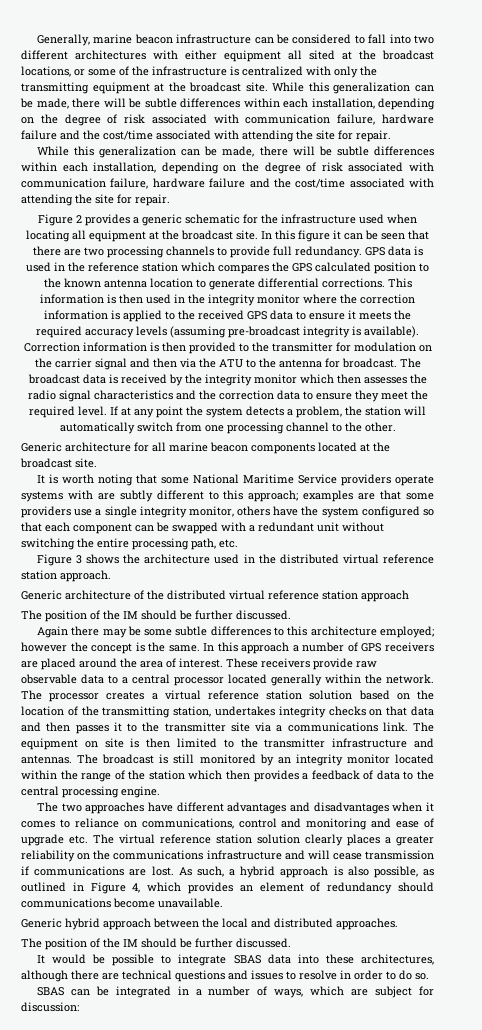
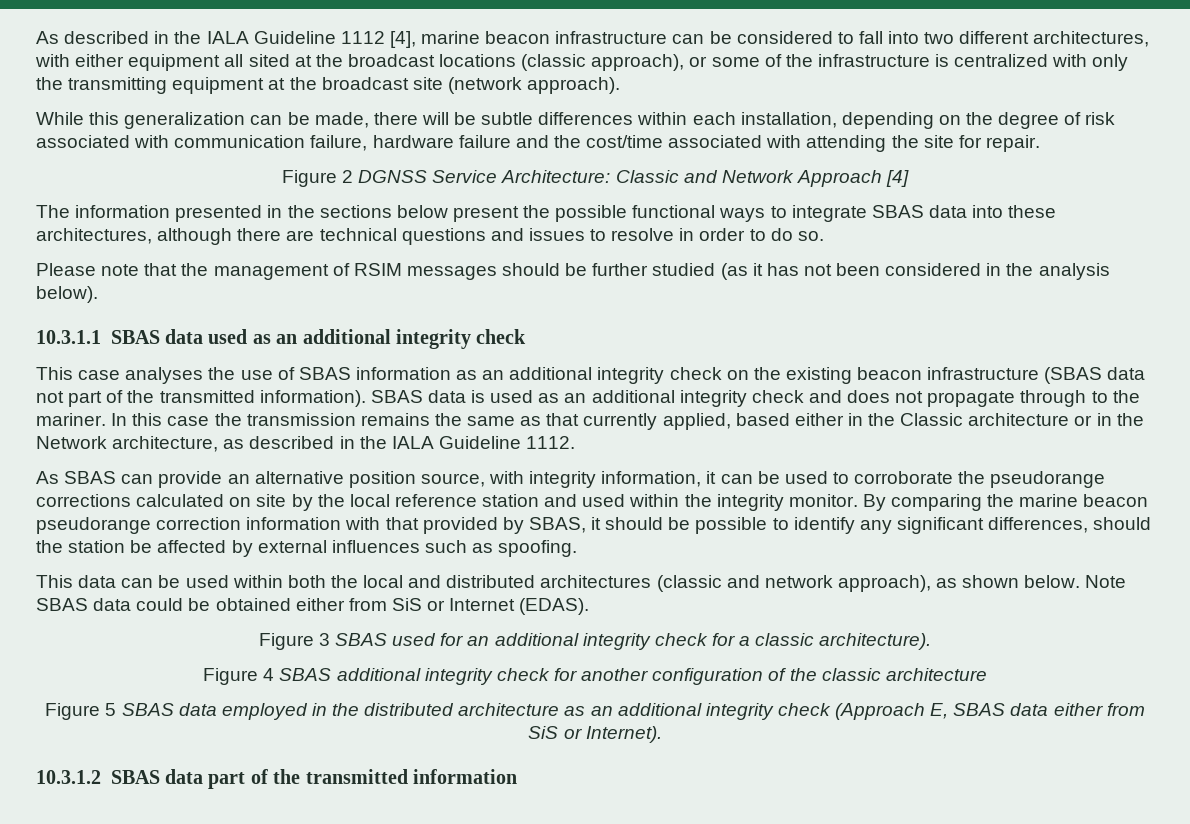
- Generally, marine beacon infrastructure can be considered to fall into two different architectures with either equipment all sited at the broadcast locations, or some of the infrastructure is centralized with only the transmitting equipment at the broadcast site. While this generalization can be made, there will be subtle differences within each installation, depending on the degree of risk associated with communication failure, hardware failure and the cost/time associated with attending the site for repair.
+ As described in the IALA Guideline 1112 [4], marine beacon infrastructure can be considered to fall into two different architectures, with either equipment all sited at the broadcast locations (classic approach), or some of the infrastructure is centralized with only the transmitting equipment at the broadcast site (network approach).
- Figure 2 provides a generic schematic for the infrastructure used when locating all equipment at the broadcast site. In this figure it can be seen that there are two processing channels to provide full redundancy. GPS data is used in the reference station which compares the GPS calculated position to the known antenna location to generate differential corrections. This information is then used in the integrity monitor where the correction information is applied to the received GPS data to ensure it meets the required accuracy levels (assuming pre-broadcast integrity is available). Correction information is then provided to the transmitter for modulation on the carrier signal and then via the ATU to the antenna for broadcast. The broadcast data is received by the integrity monitor which then assesses the radio signal characteristics and the correction data to ensure they meet the required level. If at any point the system detects a problem, the station will automatically switch from one processing channel to the other.
- Generic architecture for all marine beacon components located at the broadcast site.
- It is worth noting that some National Maritime Service providers operate systems with are subtly different to this approach; examples are that some providers use a single integrity monitor, others have the system configured so that each component can be swapped with a redundant unit without switching the entire processing path, etc.
- Figure 3 shows the architecture used in the distributed virtual reference station approach.
- Generic architecture of the distributed virtual reference station approach
- The position of the IM should be further discussed.
- Again there may be some subtle differences to this architecture employed; however the concept is the same. In this approach a number of GPS receivers are placed around the area of interest. These receivers provide raw observable data to a central processor located generally within the network. The processor creates a virtual reference station solution based on the location of the transmitting station, undertakes integrity checks on that data and then passes it to the transmitter site via a communications link. The equipment on site is then limited to the transmitter infrastructure and antennas. The broadcast is still monitored by an integrity monitor located within the range of the station which then provides a feedback of data to the central processing engine.
- The two approaches have different advantages and disadvantages when it comes to reliance on communications, control and monitoring and ease of upgrade etc. The virtual reference station solution clearly places a greater reliability on the communications infrastructure and will cease transmission if communications are lost. As such, a hybrid approach is also possible, as outlined in Figure 4, which provides an element of redundancy should communications become unavailable.
- Generic hybrid approach between the local and distributed approaches.
- The position of the IM should be further discussed.
- It would be possible to integrate SBAS data into these architectures, although there are technical questions and issues to resolve in order to do so.
+ Figure 2 DGNSS Service Architecture: Classic and Network Approach [4]
+ The information presented in the sections below present the possible functional ways to integrate SBAS data into these architectures, although there are technical questions and issues to resolve in order to do so.
- SBAS can be integrated in a number of ways, which are subject for discussion:
+ Please note that the management of RSIM messages should be further studied (as it has not been considered in the analysis below).
+ 10.3.1.1 SBAS data used as an additional integrity check
+ This case analyses the use of SBAS information as an additional integrity check on the existing beacon infrastructure (SBAS data not part of the transmitted information). SBAS data is used as an additional integrity check and does not propagate through to the mariner. In this case the transmission remains the same as that currently applied, based either in the Classic architecture or in the Network architecture, as described in the IALA Guideline 1112.
+ As SBAS can provide an alternative position source, with integrity information, it can be used to corroborate the pseudorange corrections calculated on site by the local reference station and used within the integrity monitor. By comparing the marine beacon pseudorange correction information with that provided by SBAS, it should be possible to identify any significant differences, should the station be affected by external influences such as spoofing.
+ This data can be used within both the local and distributed architectures (classic and network approach), as shown below. Note SBAS data could be obtained either from SiS or Internet (EDAS).
+ Figure 3 SBAS used for an additional integrity check for a classic architecture).
+ Figure 4 SBAS additional integrity check for another configuration of the classic architecture
+ Figure 5 SBAS data employed in the distributed architecture as an additional integrity check (Approach E, SBAS data either from SiS or Internet).
+ 10.3.1.2 SBAS data part of the transmitted information

